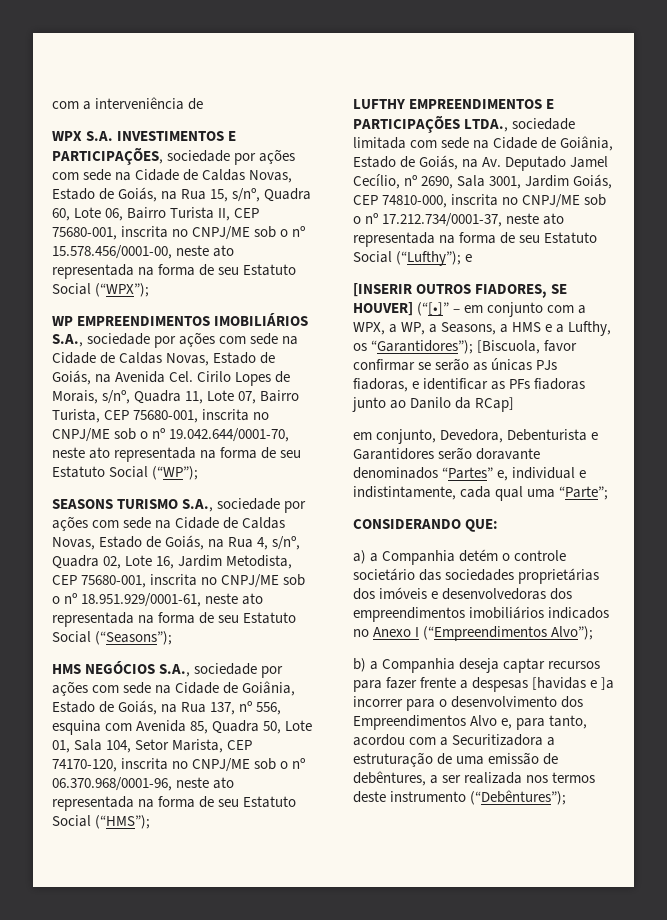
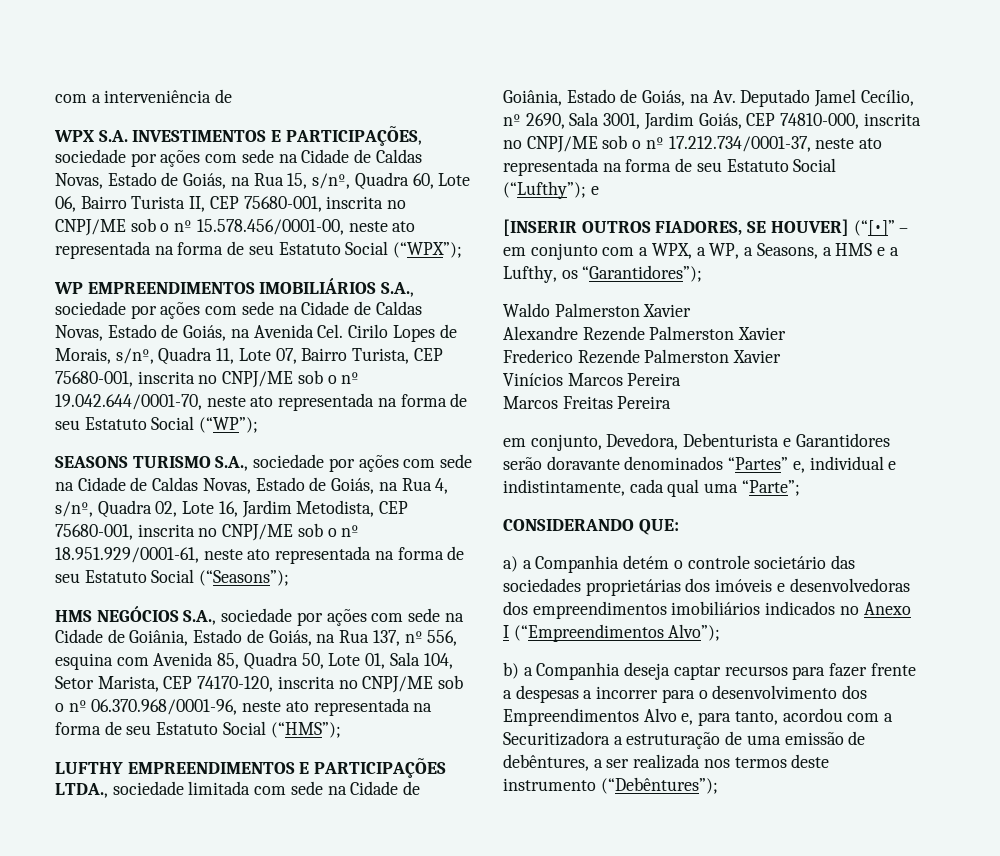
- [INSERIR OUTROS FIADORES, SE HOUVER] (“[•]” – em conjunto com a WPX, a WP, a Seasons, a HMS e a Lufthy, os “Garantidores”); [Biscuola, favor confirmar se serão as únicas PJs fiadoras, e identificar as PFs fiadoras junto ao Danilo da RCap]
+ [INSERIR OUTROS FIADORES, SE HOUVER] (“[•]” – em conjunto com a WPX, a WP, a Seasons, a HMS e a Lufthy, os “Garantidores”);
+ Waldo Palmerston Xavier
+ Alexandre Rezende Palmerston Xavier
+ Frederico Rezende Palmerston Xavier
+ Vinícios Marcos Pereira
+ Marcos Freitas Pereira
- b) a Companhia deseja captar recursos para fazer frente a despesas [havidas e ]a incorrer para o desenvolvimento dos Empreendimentos Alvo e, para tanto, acordou com a Securitizadora a estruturação de uma emissão de debêntures, a ser realizada nos termos deste instrumento (“Debêntures”);
+ b) a Companhia deseja captar recursos para fazer frente a despesas a incorrer para o desenvolvimento dos Empreendimentos Alvo e, para tanto, acordou com a Securitizadora a estruturação de uma emissão de debêntures, a ser realizada nos termos deste instrumento (“Debêntures”);

